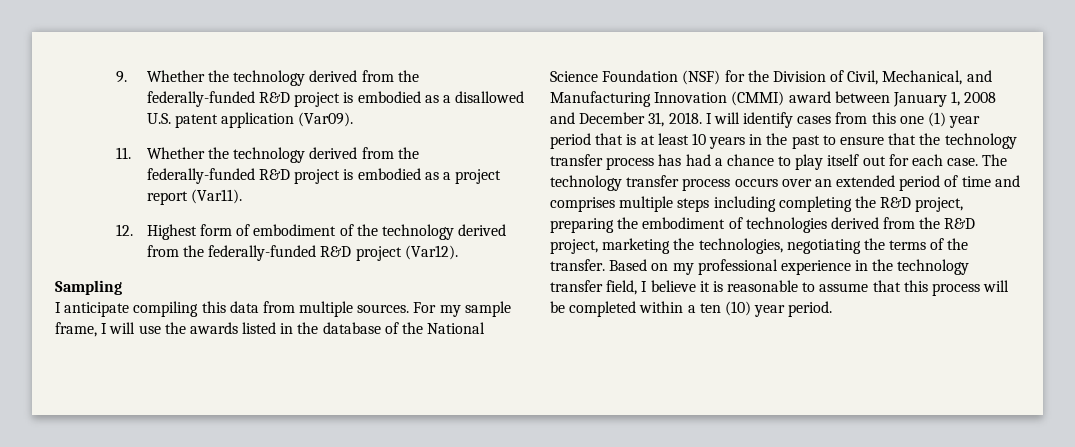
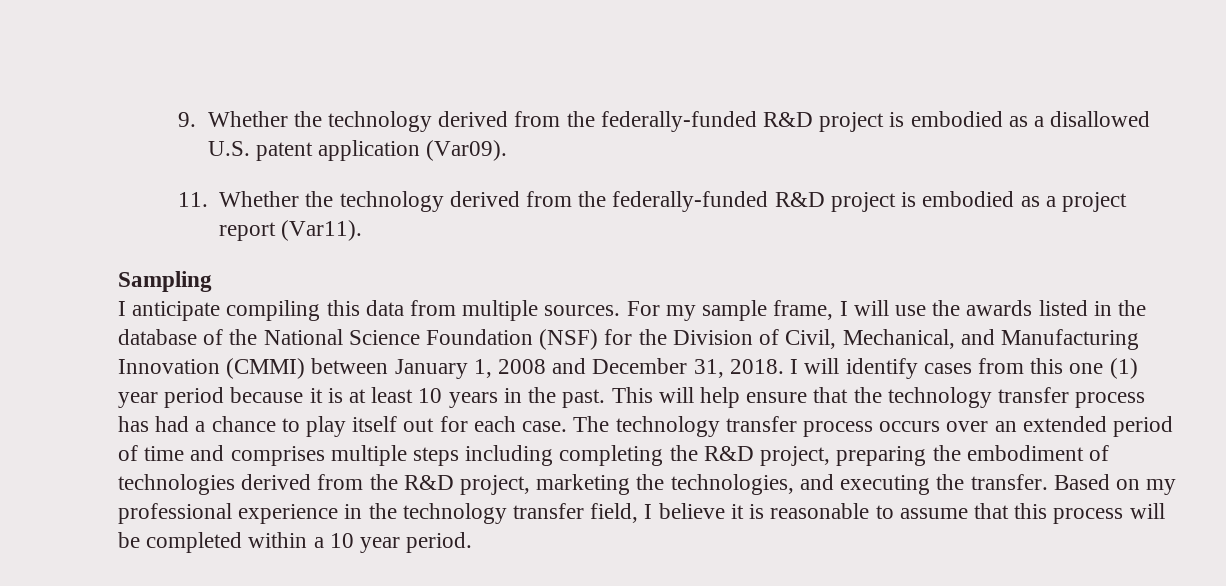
- 12. Highest form of embodiment of the technology derived from the federally-funded R&D project (Var12).
- For my sample frame, I will use the awards listed in the database of the National Science Foundation (NSF) for the Division of Civil, Mechanical, and Manufacturing Innovation (CMMI) award between January 1, 2008 and December 31, 2018.
+ For my sample frame, I will use the awards listed in the database of the National Science Foundation (NSF) for the Division of Civil, Mechanical, and Manufacturing Innovation (CMMI) between January 1, 2008 and December 31, 2018.
- I will identify cases from this one (1) year period that is at least 10 years in the past to ensure that the technology transfer process has had a chance to play itself out for each case.
+ I will identify cases from this one (1) year period because it is at least 10 years in the past. This will help ensure that the technology transfer process has had a chance to play itself out for each case.
- The technology transfer process occurs over an extended period of time and comprises multiple steps including completing the R&D project, preparing the embodiment of technologies derived from the R&D project, marketing the technologies, negotiating the terms of the transfer.
+ The technology transfer process occurs over an extended period of time and comprises multiple steps including completing the R&D project, preparing the embodiment of technologies derived from the R&D project, marketing the technologies, and executing the transfer.
- Based on my professional experience in the technology transfer field, I believe it is reasonable to assume that this process will be completed within a ten (10) year period.
+ Based on my professional experience in the technology transfer field, I believe it is reasonable to assume that this process will be completed within a 10 year period.

